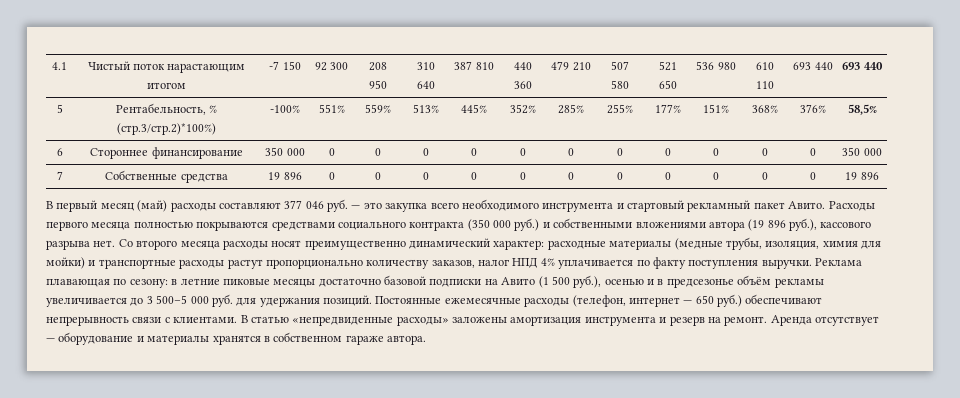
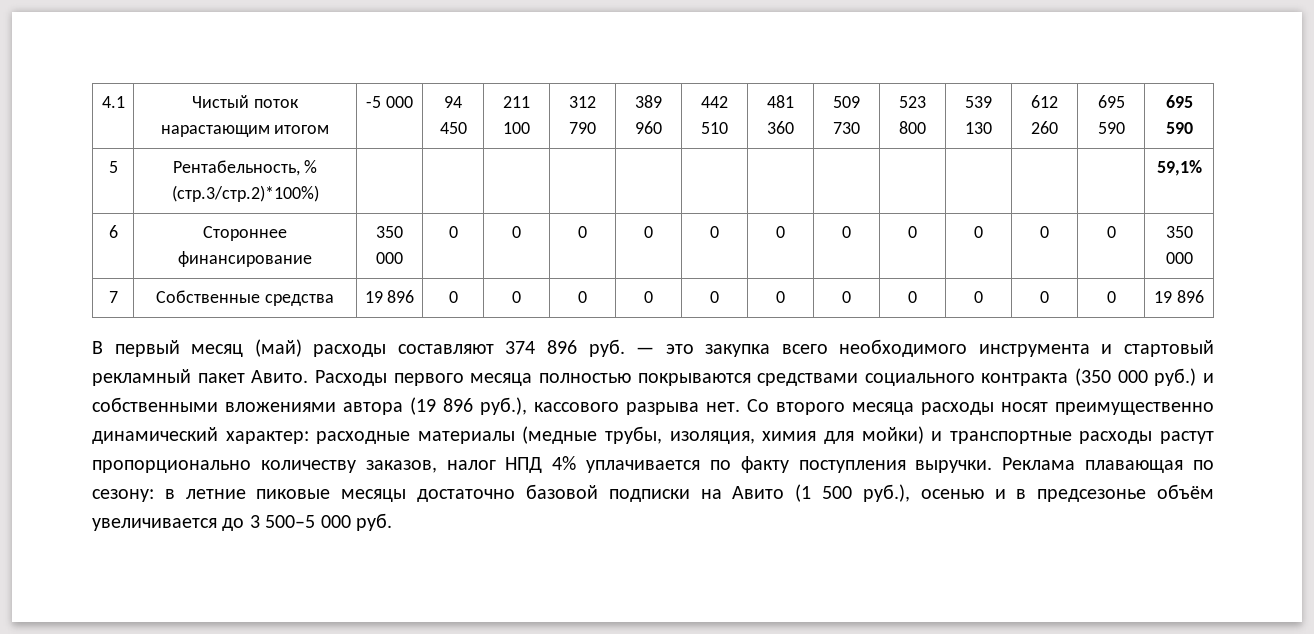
- 4.1 | Чистый поток нарастающим итогом | -7 150 | 92 300 | 208 950 | 310 640 | 387 810 | 440 360 | 479 210 | 507 580 | 521 650 | 536 980 | 610 110 | 693 440 | 693 440
- 5 | Рентабельность, % (стр.3/стр.2)*100%) | -100% | 551% | 559% | 513% | 445% | 352% | 285% | 255% | 177% | 151% | 368% | 376% | 58,5%
+ 4.1 | Чистый поток нарастающим итогом | -5 000 | 94 450 | 211 100 | 312 790 | 389 960 | 442 510 | 481 360 | 509 730 | 523 800 | 539 130 | 612 260 | 695 590 | 695 590
+ 5 | Рентабельность, % (стр.3/стр.2)*100%) | | | | | | | | | | | | | 59,1%
- В первый месяц (май) расходы составляют 377 046 руб. — это закупка всего необходимого инструмента и стартовый рекламный пакет Авито.
+ В первый месяц (май) расходы составляют 374 896 руб. — это закупка всего необходимого инструмента и стартовый рекламный пакет Авито.
- Реклама плавающая по сезону: в летние пиковые месяцы достаточно базовой подписки на Авито (1 500 руб.), осенью и в предсезонье объём рекламы увеличивается до 3 500–5 000 руб. для удержания позиций. Постоянные ежемесячные расходы (телефон, интернет — 650 руб.) обеспечивают непрерывность связи с клиентами. В статью «непредвиденные расходы» заложены амортизация инструмента и резерв на ремонт. Аренда отсутствует — оборудование и материалы хранятся в собственном гараже автора.
+ Реклама плавающая по сезону: в летние пиковые месяцы достаточно базовой подписки на Авито (1 500 руб.), осенью и в предсезонье объём увеличивается до 3 500–5 000 руб.

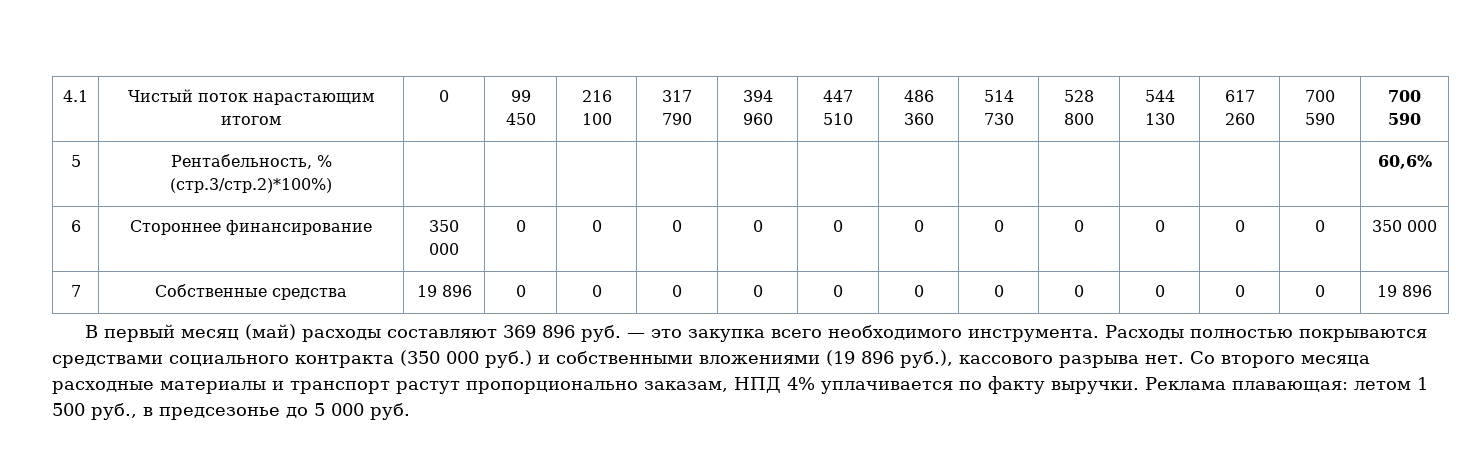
- 4.1 | Чистый поток нарастающим итогом | -5 000 | 94 450 | 211 100 | 312 790 | 389 960 | 442 510 | 481 360 | 509 730 | 523 800 | 539 130 | 612 260 | 695 590 | 695 590
+ 4.1 | Чистый поток нарастающим итогом | 0 | 99 450 | 216 100 | 317 790 | 394 960 | 447 510 | 486 360 | 514 730 | 528 800 | 544 130 | 617 260 | 700 590 | 700 590
- 5 | Рентабельность, % (стр.3/стр.2)*100%) | | | | | | | | | | | | | 59,1%
+ 5 | Рентабельность, % (стр.3/стр.2)*100%) | | | | | | | | | | | | | 60,6%
- В первый месяц (май) расходы составляют 374 896 руб. — это закупка всего необходимого инструмента и стартовый рекламный пакет Авито. Расходы первого месяца полностью покрываются средствами социального контракта (350 000 руб.) и собственными вложениями автора (19 896 руб.), кассового разрыва нет.
+ В первый месяц (май) расходы составляют 369 896 руб. — это закупка всего необходимого инструмента. Расходы полностью покрываются средствами социального контракта (350 000 руб.) и собственными вложениями (19 896 руб.), кассового разрыва нет.
- Со второго месяца расходы носят преимущественно динамический характер: расходные материалы (медные трубы, изоляция, химия для мойки) и транспортные расходы растут пропорционально количеству заказов, налог НПД 4% уплачивается по факту поступления выручки.
+ Со второго месяца расходные материалы и транспорт растут пропорционально заказам, НПД 4% уплачивается по факту выручки.
- Реклама плавающая по сезону: в летние пиковые месяцы достаточно базовой подписки на Авито (1 500 руб.), осенью и в предсезонье объём увеличивается до 3 500–5 000 руб.
+ Реклама плавающая: летом 1 500 руб., в предсезонье до 5 000 руб.

